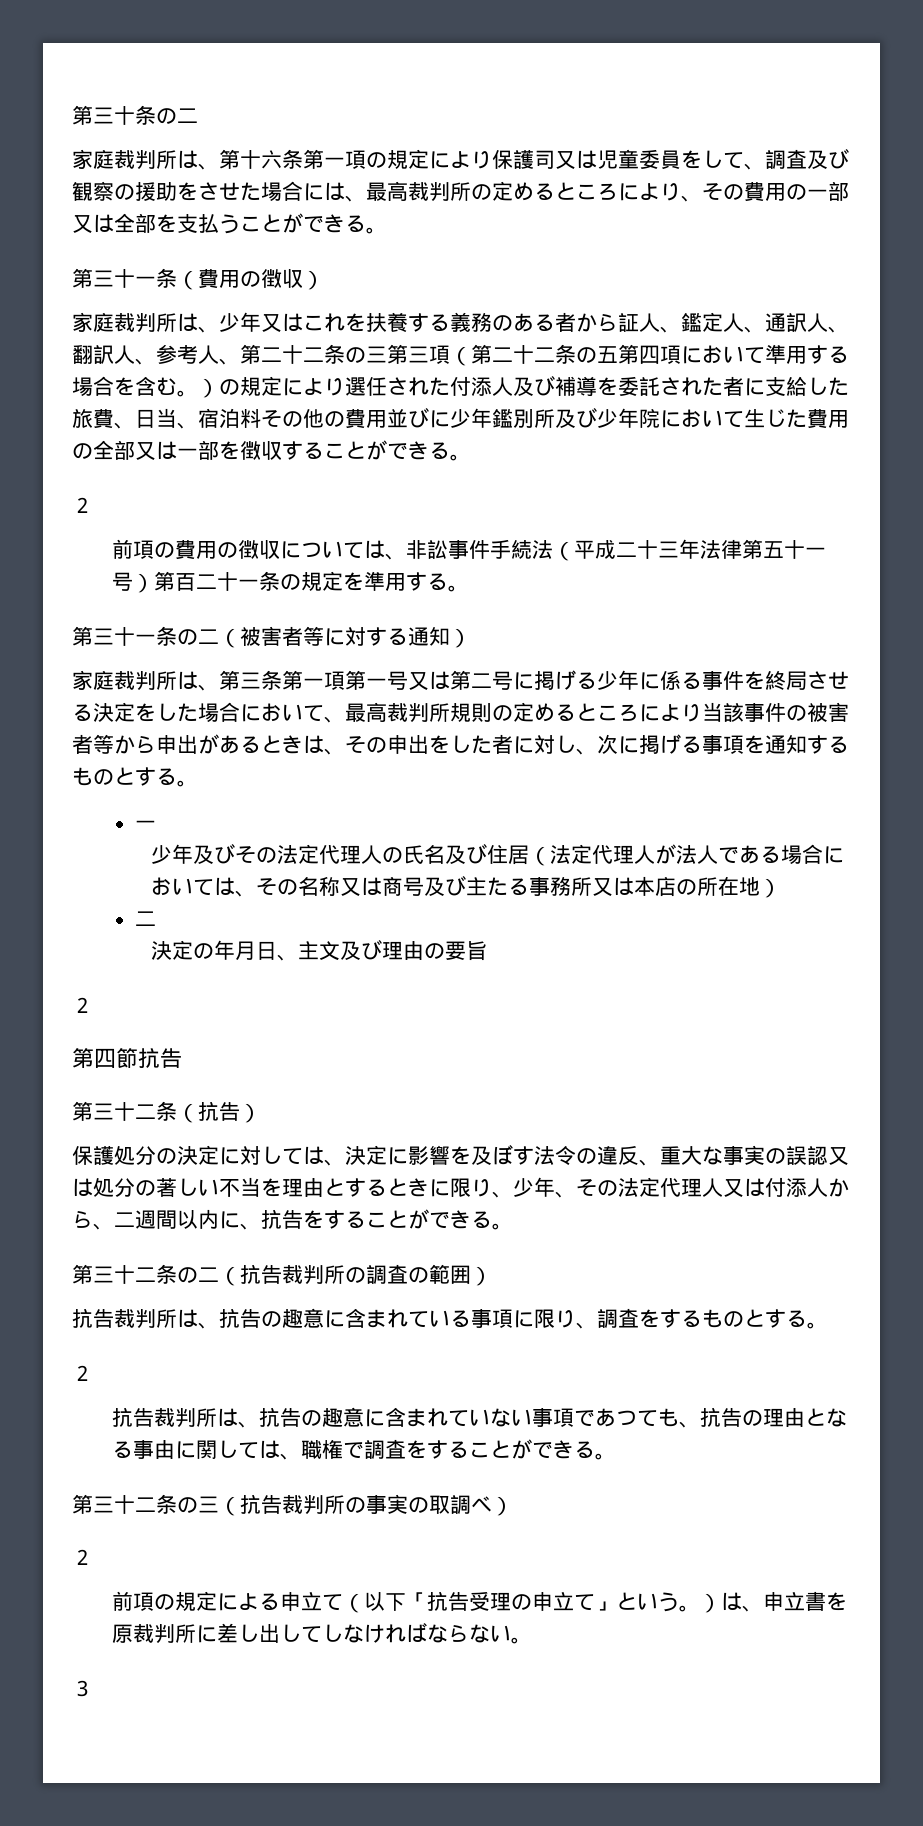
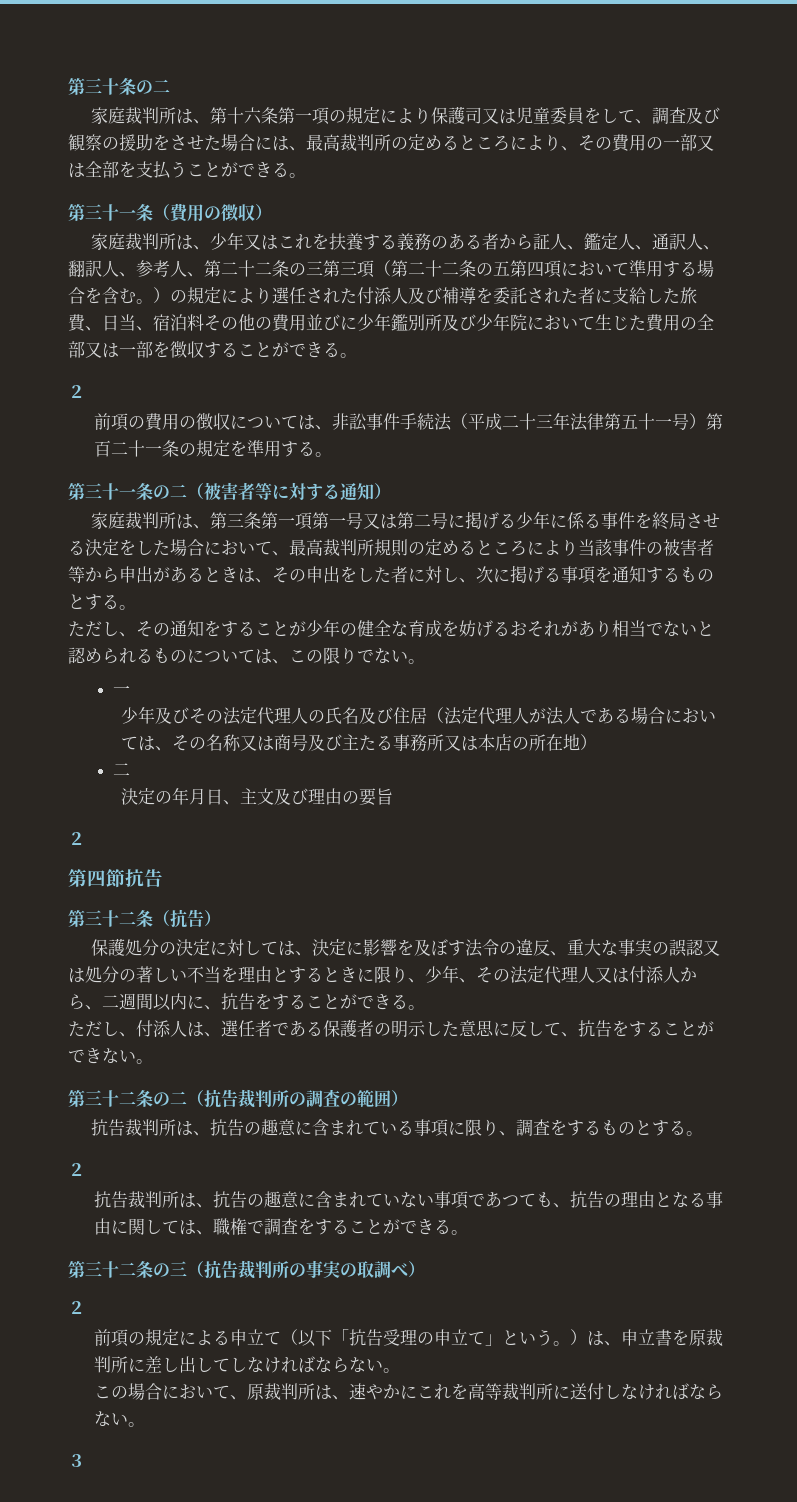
+ ただし、その通知をすることが少年の健全な育成を妨げるおそれがあり相当でないと認められるものについては、この限りでない。
+ ただし、付添人は、選任者である保護者の明示した意思に反して、抗告をすることができない。
+ この場合において、原裁判所は、速やかにこれを高等裁判所に送付しなければならない。

